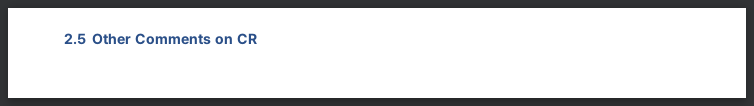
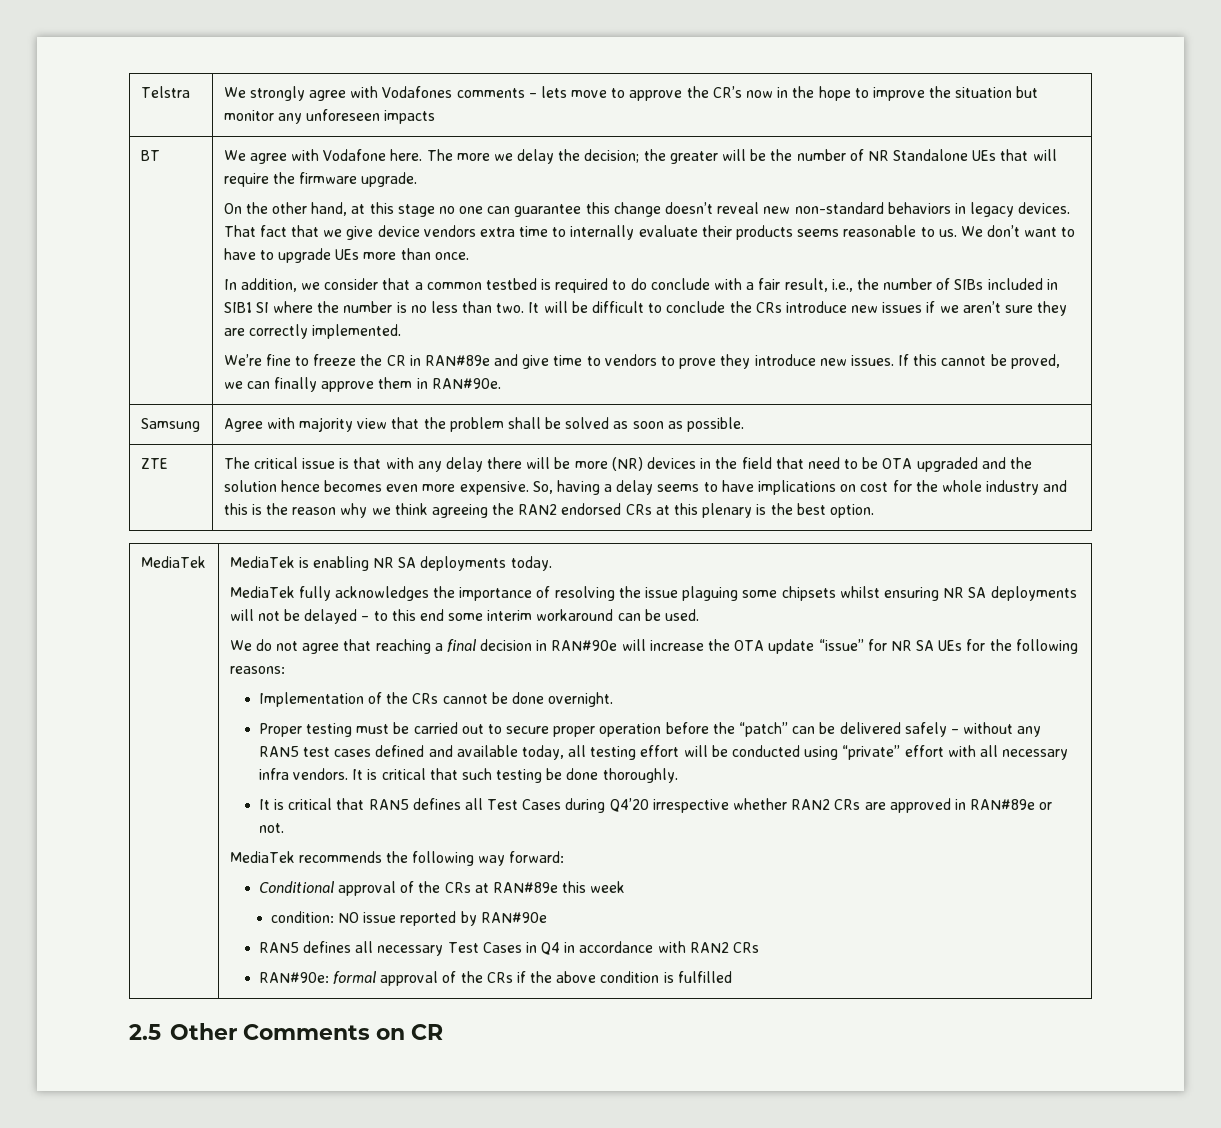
+ Telstra | We strongly agree with Vodafones comments – lets move to approve the CR’s now in the hope to improve the situation but monitor any unforeseen impacts
+ BT | We agree with Vodafone here. The more we delay the decision; the greater will be the number of NR Standalone UEs that will require the firmware upgrade.
+ On the other hand, at this stage no one can guarantee this change doesn’t reveal new non-standard behaviors in legacy devices. That fact that we give device vendors extra time to internally evaluate their products seems reasonable to us. We don’t want to have to upgrade UEs more than once.
+ In addition, we consider that a common testbed is required to do conclude with a fair result, i.e., the number of SIBs included in SIB1 SI where the number is no less than two. It will be difficult to conclude the CRs introduce new issues if we aren’t sure they are correctly implemented.
+ We’re fine to freeze the CR in RAN#89e and give time to vendors to prove they introduce new issues. If this cannot be proved, we can finally approve them in RAN#90e.
+ Samsung | Agree with majority view that the problem shall be solved as soon as possible.
+ ZTE | The critical issue is that with any delay there will be more (NR) devices in the field that need to be OTA upgraded and the solution hence becomes even more expensive. So, having a delay seems to have implications on cost for the whole industry and this is the reason why we think agreeing the RAN2 endorsed CRs at this plenary is the best option.
+ MediaTek | MediaTek is enabling NR SA deployments today.
+ MediaTek fully acknowledges the importance of resolving the issue plaguing some chipsets whilst ensuring NR SA deployments will not be delayed – to this end some interim workaround can be used.
+ We do not agree that reaching a final decision in RAN#90e will increase the OTA update “issue” for NR SA UEs for the following reasons:
+ Implementation of the CRs cannot be done overnight.
+ Proper testing must be carried out to secure proper operation before the “patch” can be delivered safely – without any RAN5 test cases defined and available today, all testing effort will be conducted using “private” effort with all necessary infra vendors. It is critical that such testing be done thoroughly.
+ It is critical that RAN5 defines all Test Cases during Q4’20 irrespective whether RAN2 CRs are approved in RAN#89e or not.
+ MediaTek recommends the following way forward:
+ Conditional approval of the CRs at RAN#89e this week
+ condition: NO issue reported by RAN#90e
+ RAN5 defines all necessary Test Cases in Q4 in accordance with RAN2 CRs
+ RAN#90e: formal approval of the CRs if the above condition is fulfilled

